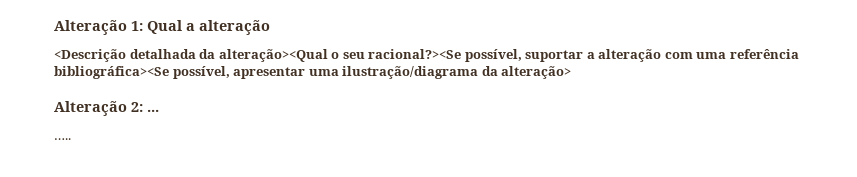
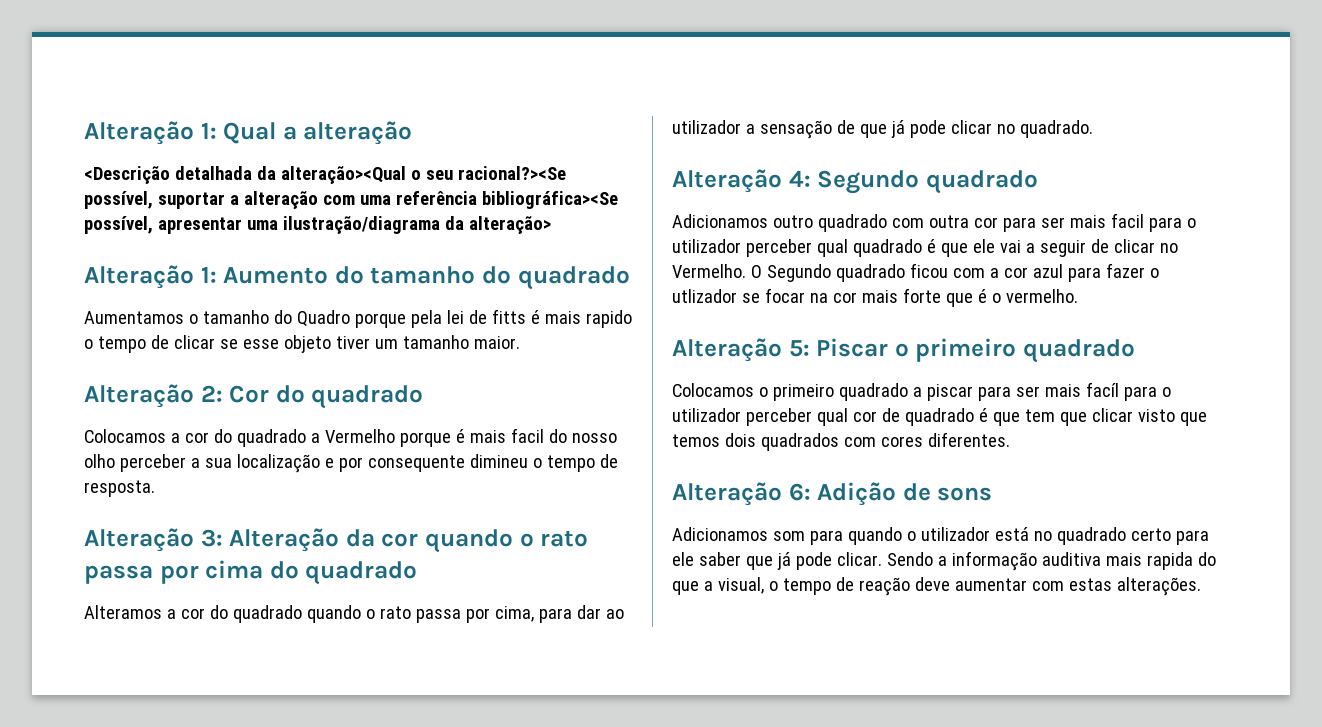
- Alteração 2: ...
- …..
+ Alteração 1: Aumento do tamanho do quadrado
+ Aumentamos o tamanho do Quadro porque pela lei de fitts é mais rapido o tempo de clicar se esse objeto tiver um tamanho maior.
+ Alteração 2: Cor do quadrado
+ Colocamos a cor do quadrado a Vermelho porque é mais facil do nosso olho perceber a sua localização e por consequente dimineu o tempo de resposta.
+ Alteração 3: Alteração da cor quando o rato passa por cima do quadrado
+ Alteramos a cor do quadrado quando o rato passa por cima, para dar ao utilizador a sensação de que já pode clicar no quadrado.
+ Alteração 4: Segundo quadrado
+ Adicionamos outro quadrado com outra cor para ser mais facil para o utilizador perceber qual quadrado é que ele vai a seguir de clicar no Vermelho. O Segundo quadrado ficou com a cor azul para fazer o utlizador se focar na cor mais forte que é o vermelho.
+ Alteração 5: Piscar o primeiro quadrado
+ Colocamos o primeiro quadrado a piscar para ser mais facíl para o utilizador perceber qual cor de quadrado é que tem que clicar visto que temos dois quadrados com cores diferentes.
+ Alteração 6: Adição de sons
+ Adicionamos som para quando o utilizador está no quadrado certo para ele saber que já pode clicar. Sendo a informação auditiva mais rapida do que a visual, o tempo de reação deve aumentar com estas alterações.

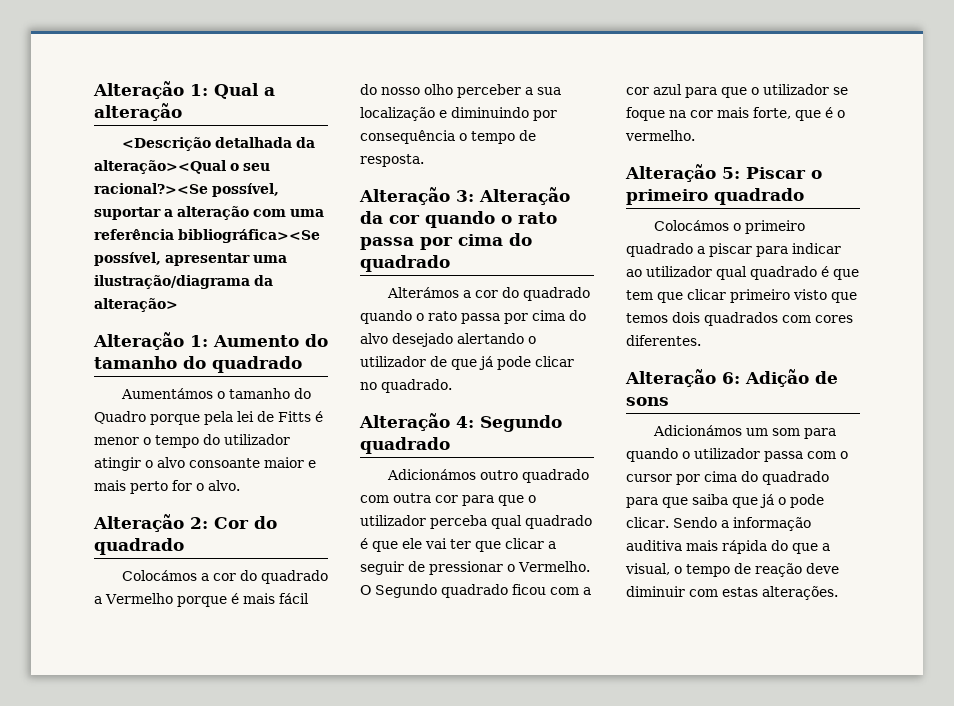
- Aumentamos o tamanho do Quadro porque pela lei de fitts é mais rapido o tempo de clicar se esse objeto tiver um tamanho maior.
+ Aumentámos o tamanho do Quadro porque pela lei de Fitts é menor o tempo do utilizador atingir o alvo consoante maior e mais perto for o alvo.
- Colocamos a cor do quadrado a Vermelho porque é mais facil do nosso olho perceber a sua localização e por consequente dimineu o tempo de resposta.
+ Colocámos a cor do quadrado a Vermelho porque é mais fácil do nosso olho perceber a sua localização e diminuindo por consequência o tempo de resposta.
- Alteramos a cor do quadrado quando o rato passa por cima, para dar ao utilizador a sensação de que já pode clicar no quadrado.
+ Alterámos a cor do quadrado quando o rato passa por cima do alvo desejado alertando o utilizador de que já pode clicar no quadrado.
- Adicionamos outro quadrado com outra cor para ser mais facil para o utilizador perceber qual quadrado é que ele vai a seguir de clicar no Vermelho.
+ Adicionámos outro quadrado com outra cor para que o utilizador perceba qual quadrado é que ele vai ter que clicar a seguir de pressionar o Vermelho.
- O Segundo quadrado ficou com a cor azul para fazer o utlizador se focar na cor mais forte que é o vermelho.
+ O Segundo quadrado ficou com a cor azul para que o utilizador se foque na cor mais forte, que é o vermelho.
- Colocamos o primeiro quadrado a piscar para ser mais facíl para o utilizador perceber qual cor de quadrado é que tem que clicar visto que temos dois quadrados com cores diferentes.
+ Colocámos o primeiro quadrado a piscar para indicar ao utilizador qual quadrado é que tem que clicar primeiro visto que temos dois quadrados com cores diferentes.
- Adicionamos som para quando o utilizador está no quadrado certo para ele saber que já pode clicar.
+ Adicionámos um som para quando o utilizador passa com o cursor por cima do quadrado para que saiba que já o pode clicar.
- Sendo a informação auditiva mais rapida do que a visual, o tempo de reação deve aumentar com estas alterações.
+ Sendo a informação auditiva mais rápida do que a visual, o tempo de reação deve diminuir com estas alterações.

